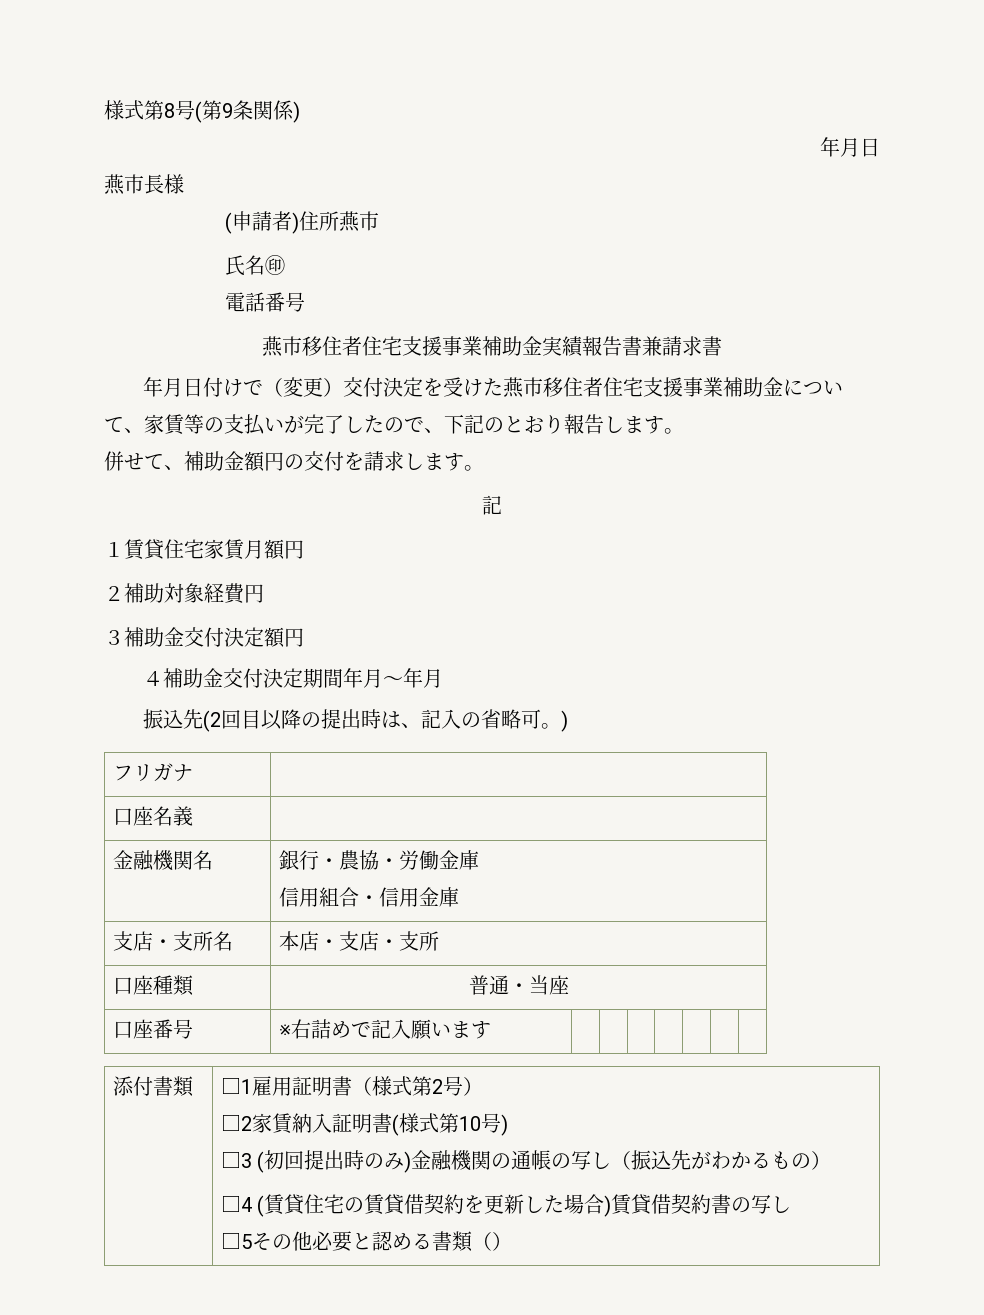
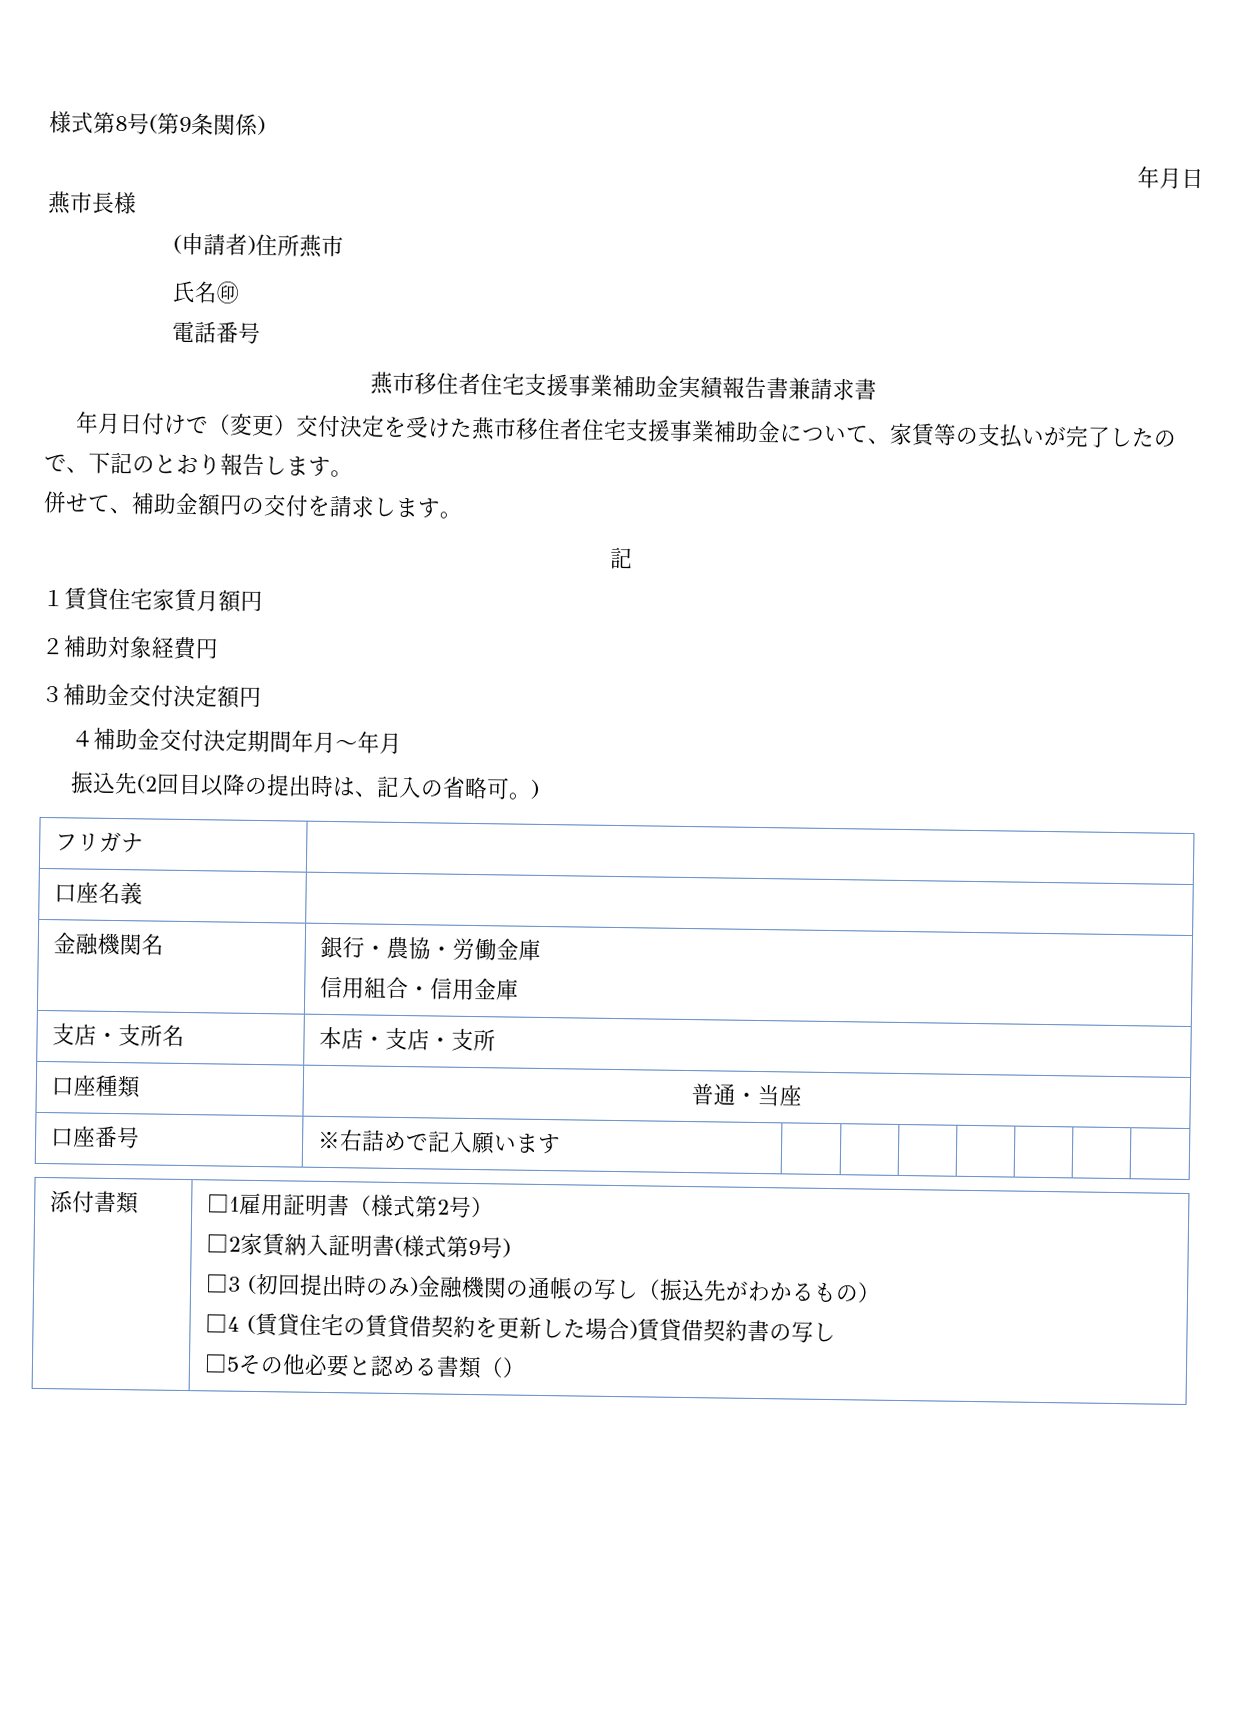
- □2家賃納入証明書(様式第10号)
+ □2家賃納入証明書(様式第9号)

